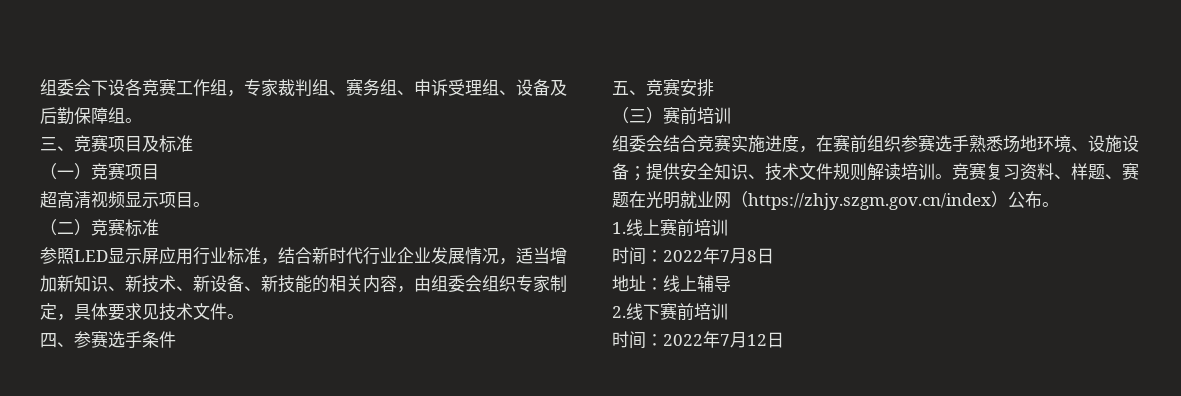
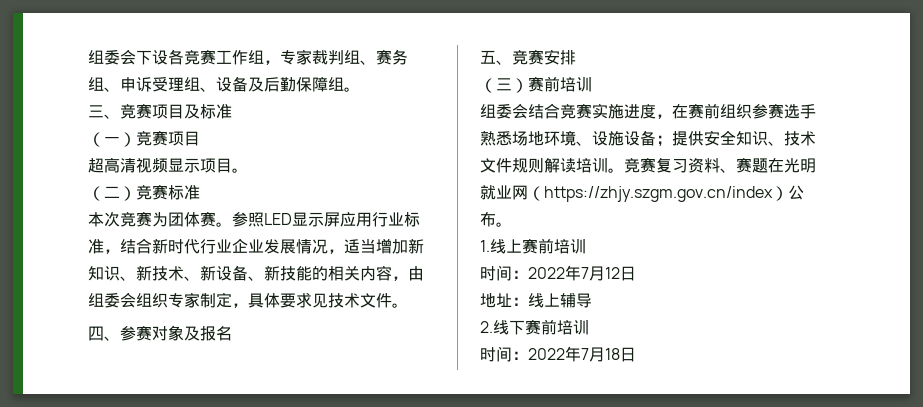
+ 本次竞赛为团体赛。
- 四、参赛选手条件
+ 四、参赛对象及报名
- 竞赛复习资料、样题、赛题在光明就业网（https://zhjy.szgm.gov.cn/index）公布。
+ 竞赛复习资料、赛题在光明就业网（https://zhjy.szgm.gov.cn/index）公布。
- 时间：2022年7月8日
+ 时间：2022年7月12日
- 时间：2022年7月12日
+ 时间：2022年7月18日

